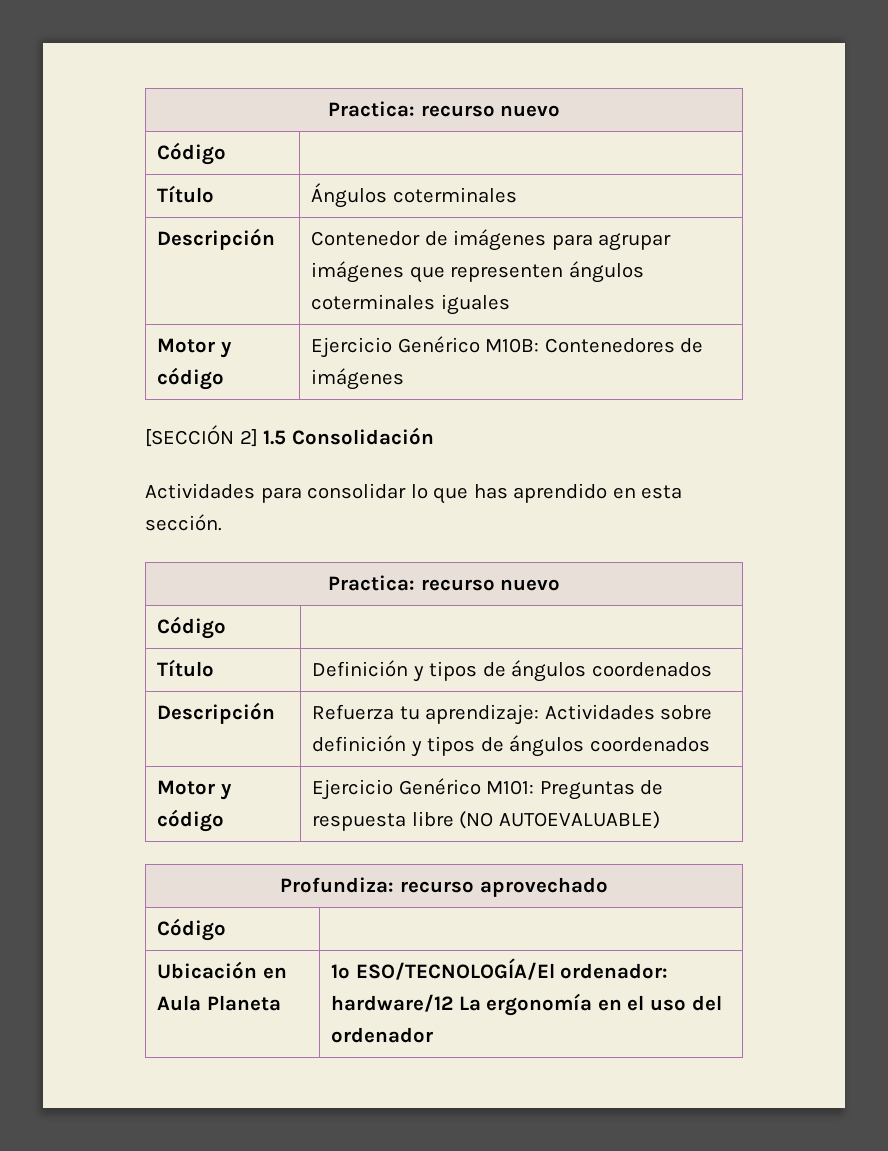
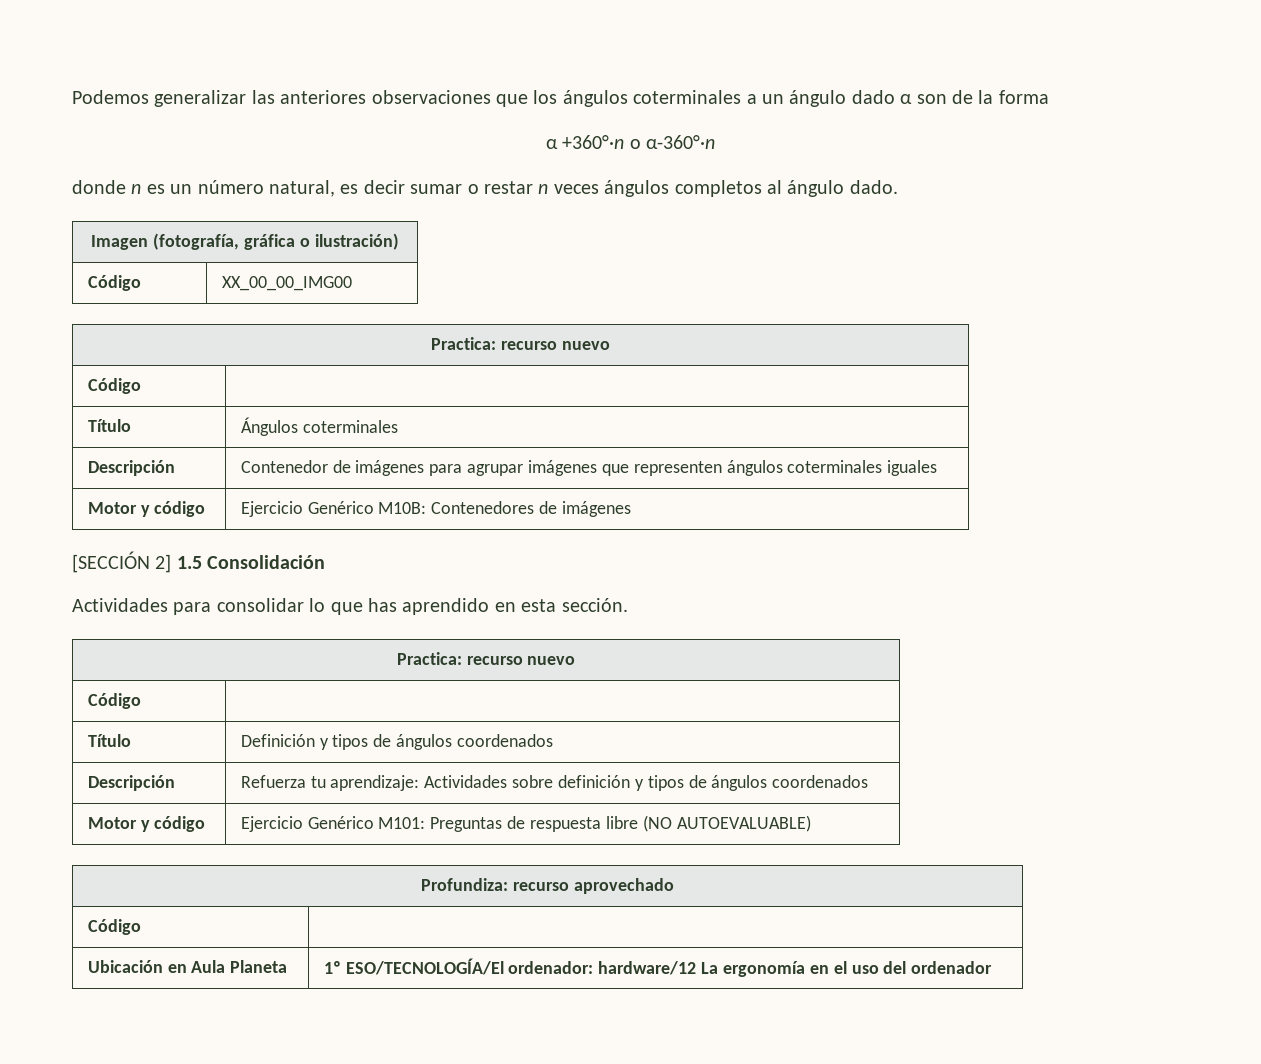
+ Podemos generalizar las anteriores observaciones que los ángulos coterminales a un ángulo dado α son de la forma
+ α +360°·n o α-360°·n
+ donde n es un número natural, es decir sumar o restar n veces ángulos completos al ángulo dado.
+ Imagen (fotografía, gráfica o ilustración)
+ Código | XX_00_00_IMG00

